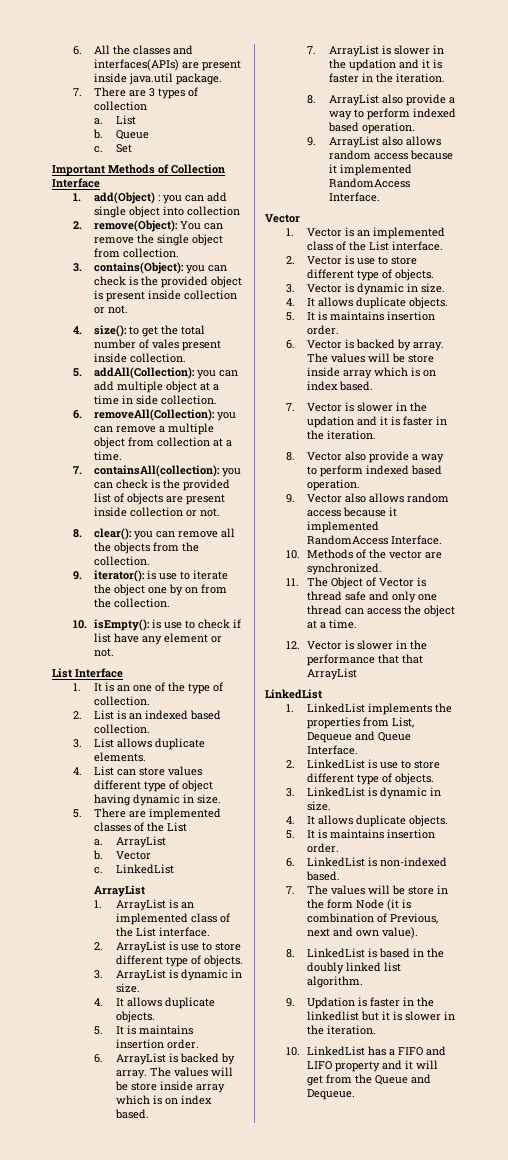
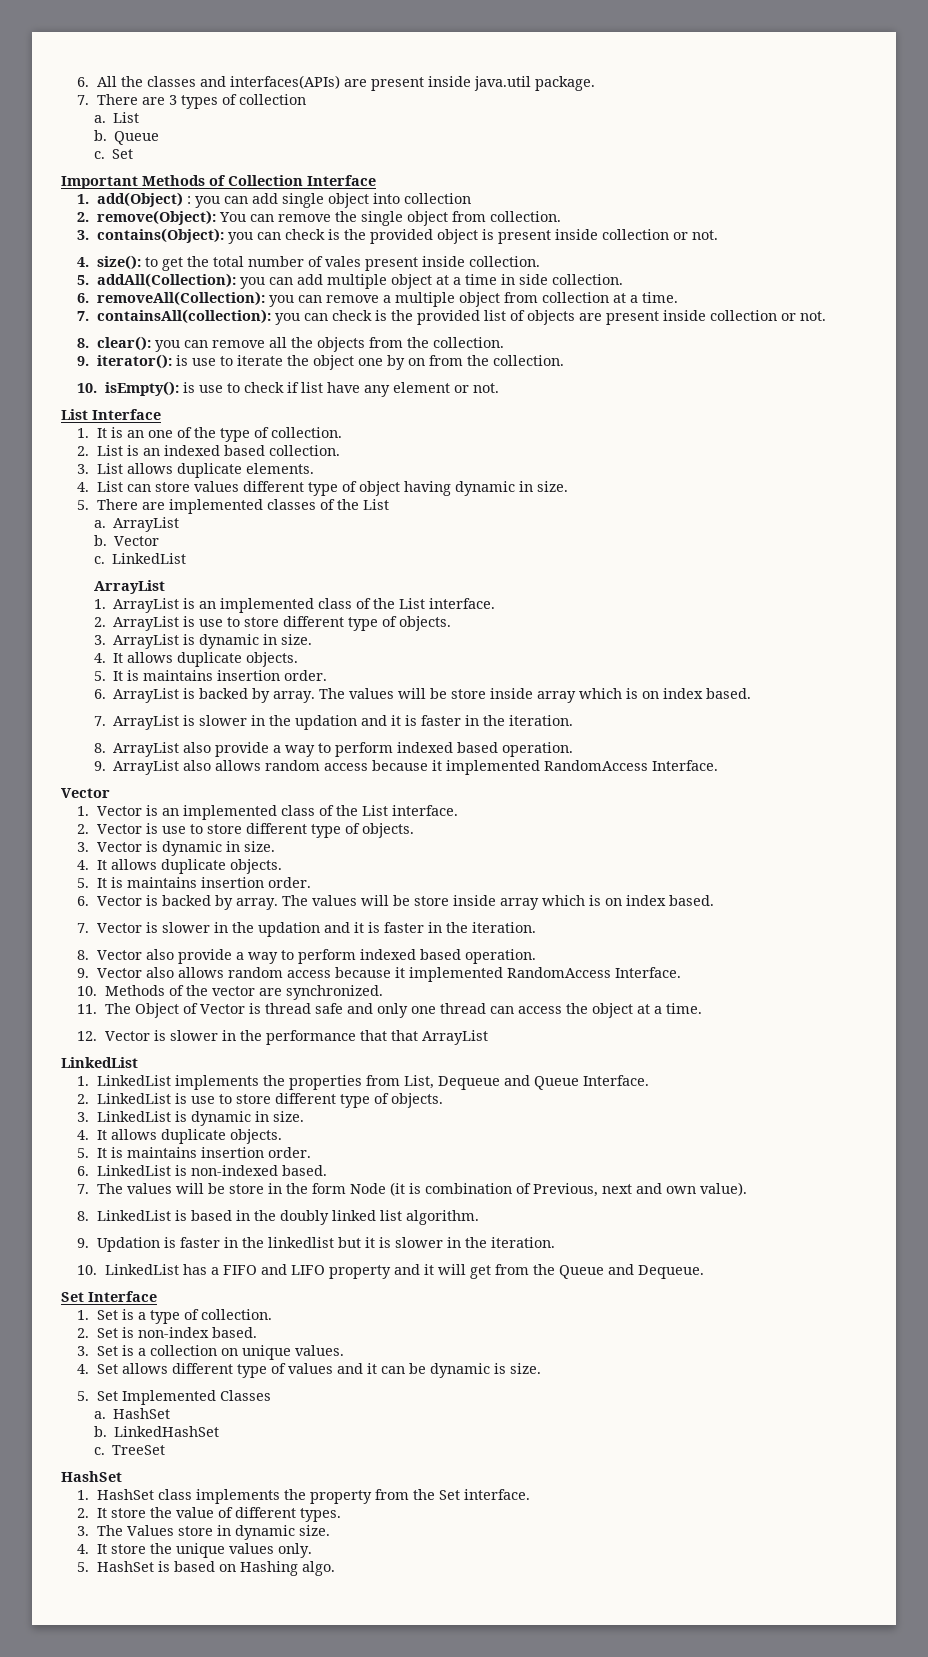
+ Set Interface
+ 1. Set is a type of collection.
+ 2. Set is non-index based.
+ 3. Set is a collection on unique values.
+ 4. Set allows different type of values and it can be dynamic is size.
+ 5. Set Implemented Classes
+ a. HashSet
+ b. LinkedHashSet
+ c. TreeSet
+ HashSet
+ 1. HashSet class implements the property from the Set interface.
+ 2. It store the value of different types.
+ 3. The Values store in dynamic size.
+ 4. It store the unique values only.
+ 5. HashSet is based on Hashing algo.

